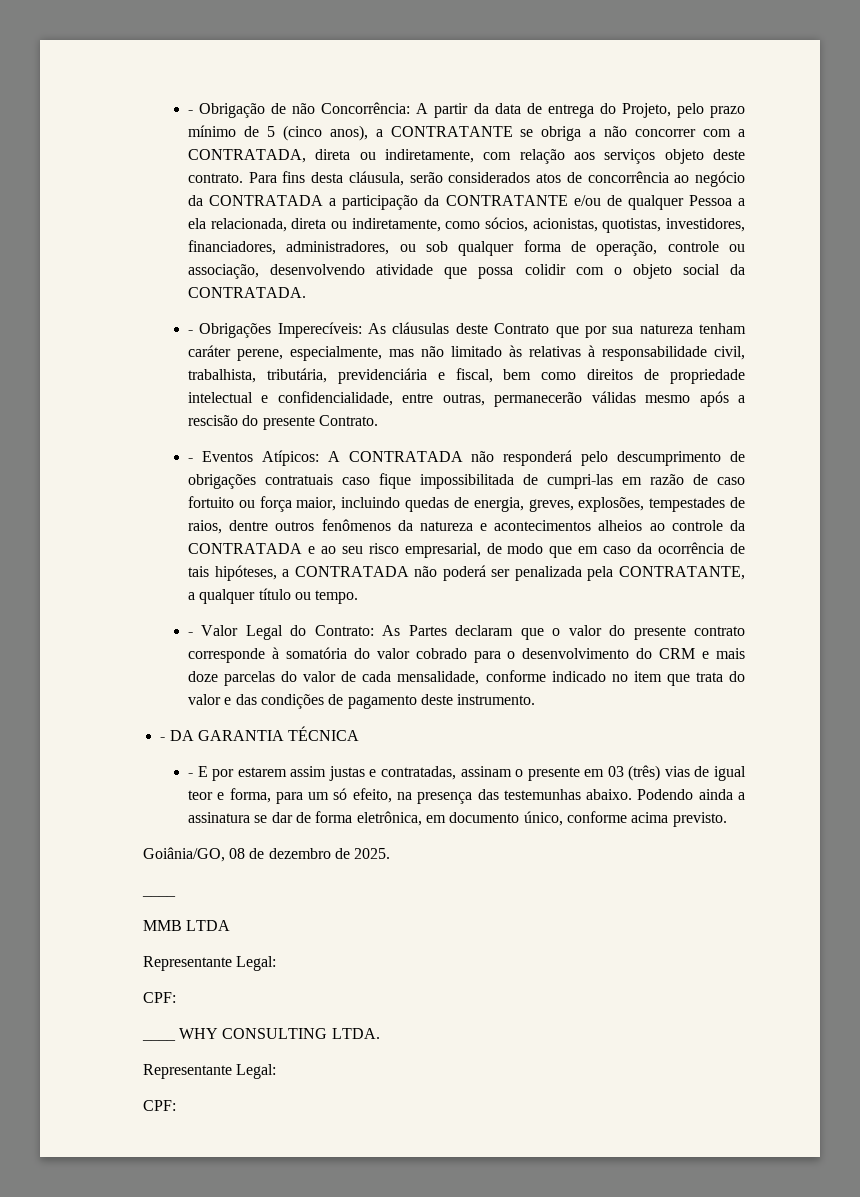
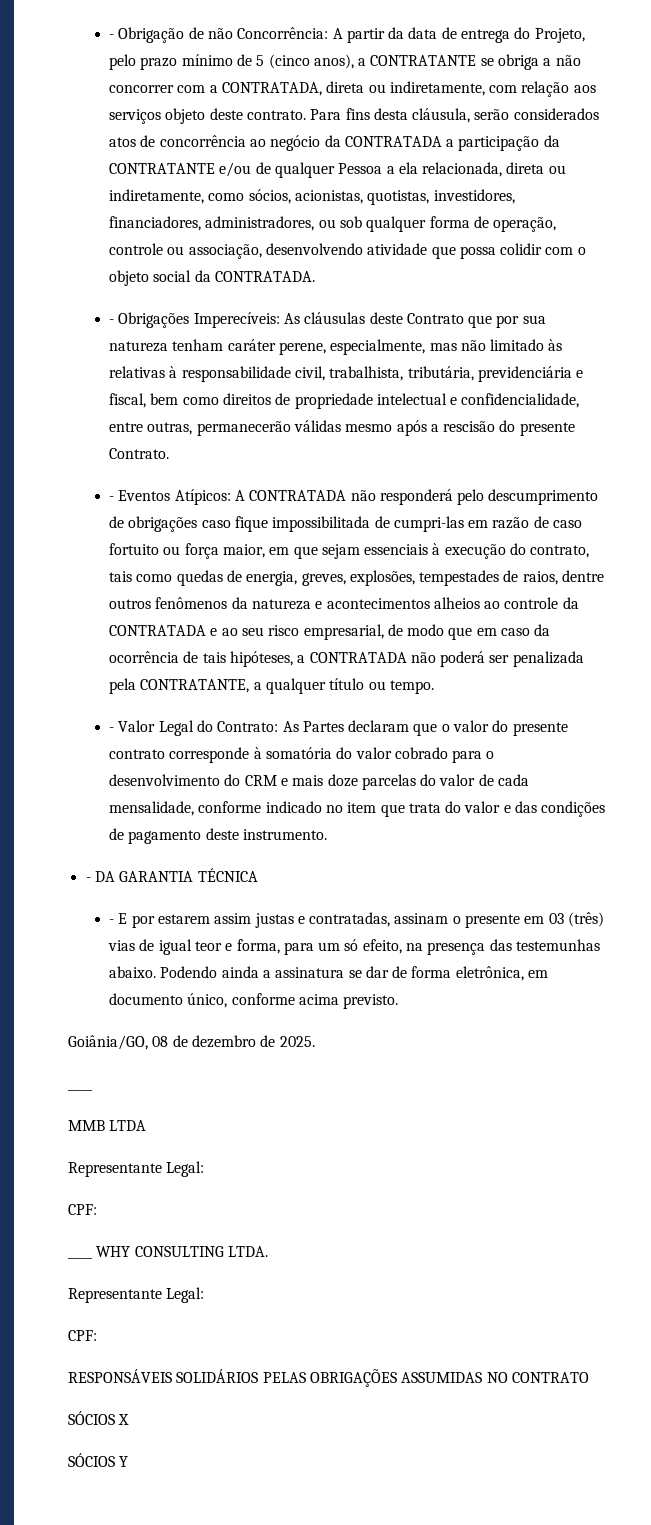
- A CONTRATADA não responderá pelo descumprimento de obrigações contratuais caso fique impossibilitada de cumpri-las em razão de caso fortuito ou força maior, incluindo quedas de energia, greves, explosões, tempestades de raios, dentre outros fenômenos da natureza e acontecimentos alheios ao controle da CONTRATADA e ao seu risco empresarial, de modo que em caso da ocorrência de tais hipóteses, a CONTRATADA não poderá ser penalizada pela CONTRATANTE, a qualquer título ou tempo.
+ A CONTRATADA não responderá pelo descumprimento de obrigações caso fique impossibilitada de cumpri-las em razão de caso fortuito ou força maior, em que sejam essenciais à execução do contrato, tais como quedas de energia, greves, explosões, tempestades de raios, dentre outros fenômenos da natureza e acontecimentos alheios ao controle da CONTRATADA e ao seu risco empresarial, de modo que em caso da ocorrência de tais hipóteses, a CONTRATADA não poderá ser penalizada pela CONTRATANTE, a qualquer título ou tempo.
+ RESPONSÁVEIS SOLIDÁRIOS PELAS OBRIGAÇÕES ASSUMIDAS NO CONTRATO
+ SÓCIOS X
+ SÓCIOS Y

